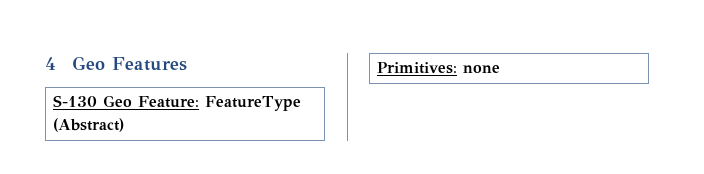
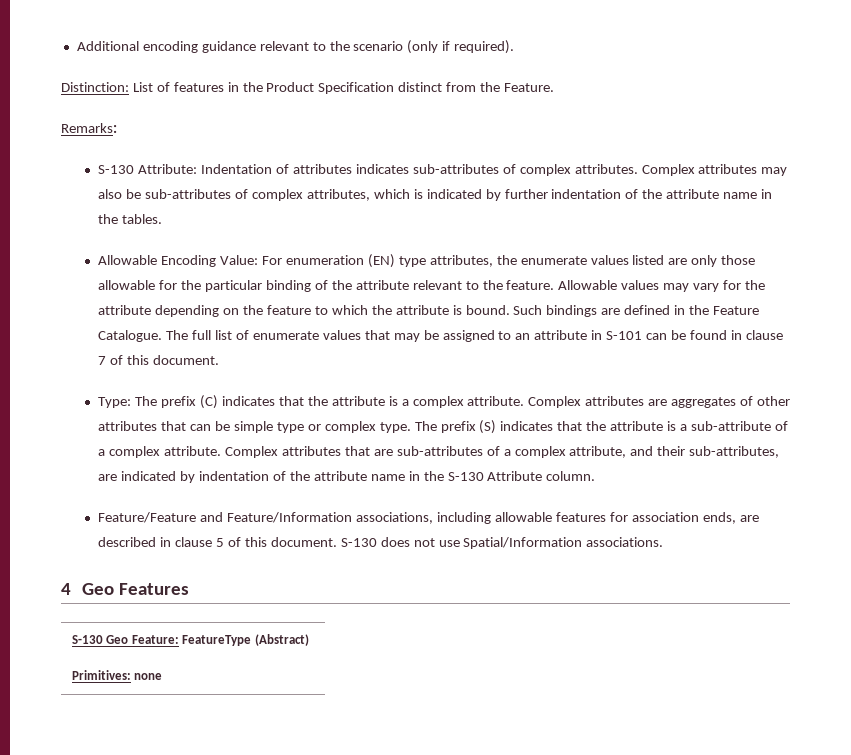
+ Additional encoding guidance relevant to the scenario (only if required).
+ Distinction: List of features in the Product Specification distinct from the Feature.
+ Remarks:
+ S-130 Attribute: Indentation of attributes indicates sub-attributes of complex attributes. Complex attributes may also be sub-attributes of complex attributes, which is indicated by further indentation of the attribute name in the tables.
+ Allowable Encoding Value: For enumeration (EN) type attributes, the enumerate values listed are only those allowable for the particular binding of the attribute relevant to the feature. Allowable values may vary for the attribute depending on the feature to which the attribute is bound. Such bindings are defined in the Feature Catalogue. The full list of enumerate values that may be assigned to an attribute in S-101 can be found in clause 7 of this document.
+ Type: The prefix (C) indicates that the attribute is a complex attribute. Complex attributes are aggregates of other attributes that can be simple type or complex type. The prefix (S) indicates that the attribute is a sub-attribute of a complex attribute. Complex attributes that are sub-attributes of a complex attribute, and their sub-attributes, are indicated by indentation of the attribute name in the S-130 Attribute column.
+ Feature/Feature and Feature/Information associations, including allowable features for association ends, are described in clause 5 of this document. S-130 does not use Spatial/Information associations.

